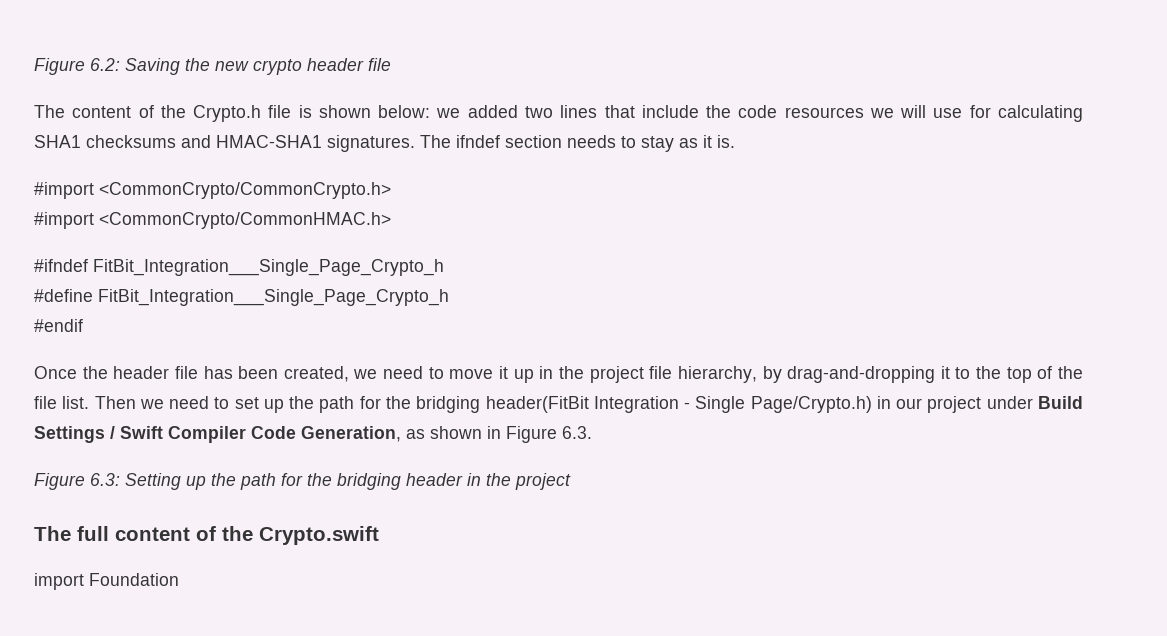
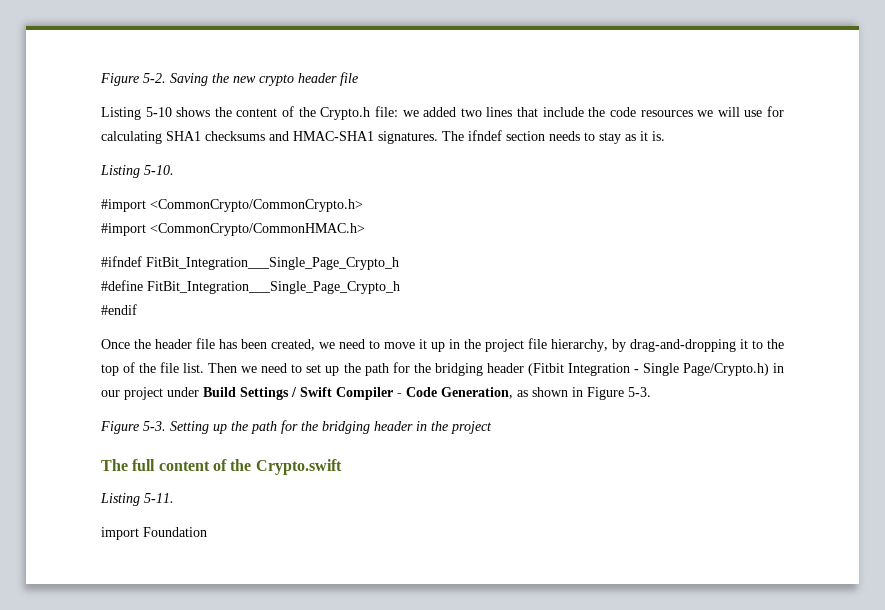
- Figure 6.2: Saving the new crypto header file
+ Figure 5-2. Saving the new crypto header file
- The content of the Crypto.h file is shown below: we added two lines that include the code resources we will use for calculating SHA1 checksums and HMAC-SHA1 signatures.
+ Listing 5-10 shows the content of the Crypto.h file: we added two lines that include the code resources we will use for calculating SHA1 checksums and HMAC-SHA1 signatures.
+ Listing 5-10.
- Then we need to set up the path for the bridging header(FitBit Integration - Single Page/Crypto.h) in our project under Build Settings / Swift Compiler Code Generation, as shown in Figure 6.3.
- Figure 6.3: Setting up the path for the bridging header in the project
+ Then we need to set up the path for the bridging header (Fitbit Integration - Single Page/Crypto.h) in our project under Build Settings / Swift Compiler - Code Generation, as shown in Figure 5-3.
+ Figure 5-3. Setting up the path for the bridging header in the project
+ Listing 5-11.

